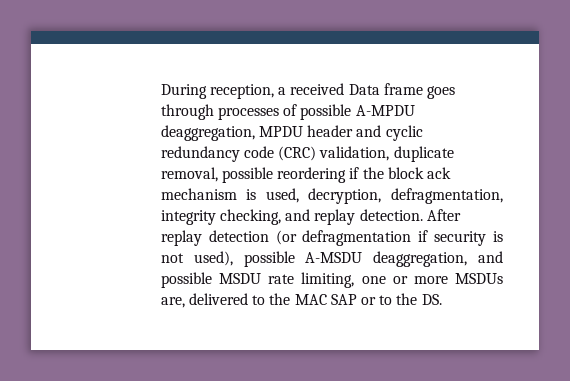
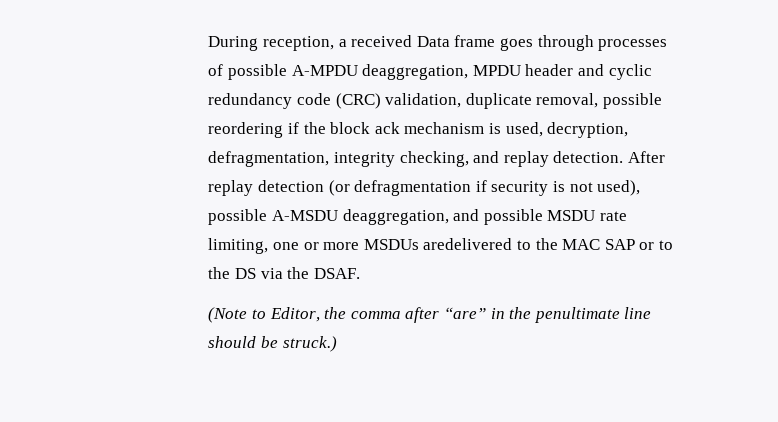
- After replay detection (or defragmentation if security is not used), possible A-MSDU deaggregation, and possible MSDU rate limiting, one or more MSDUs are, delivered to the MAC SAP or to the DS.
+ After replay detection (or defragmentation if security is not used), possible A-MSDU deaggregation, and possible MSDU rate limiting, one or more MSDUs aredelivered to the MAC SAP or to the DS via the DSAF.
+ (Note to Editor, the comma after “are” in the penultimate line should be struck.)

